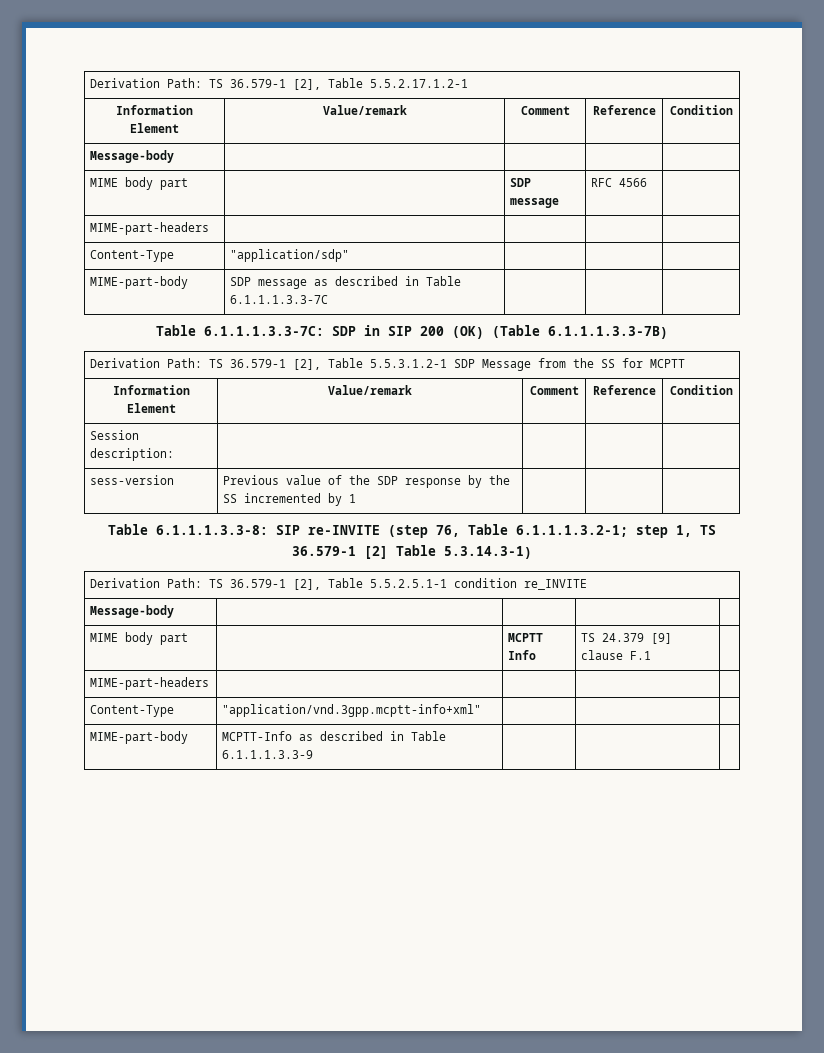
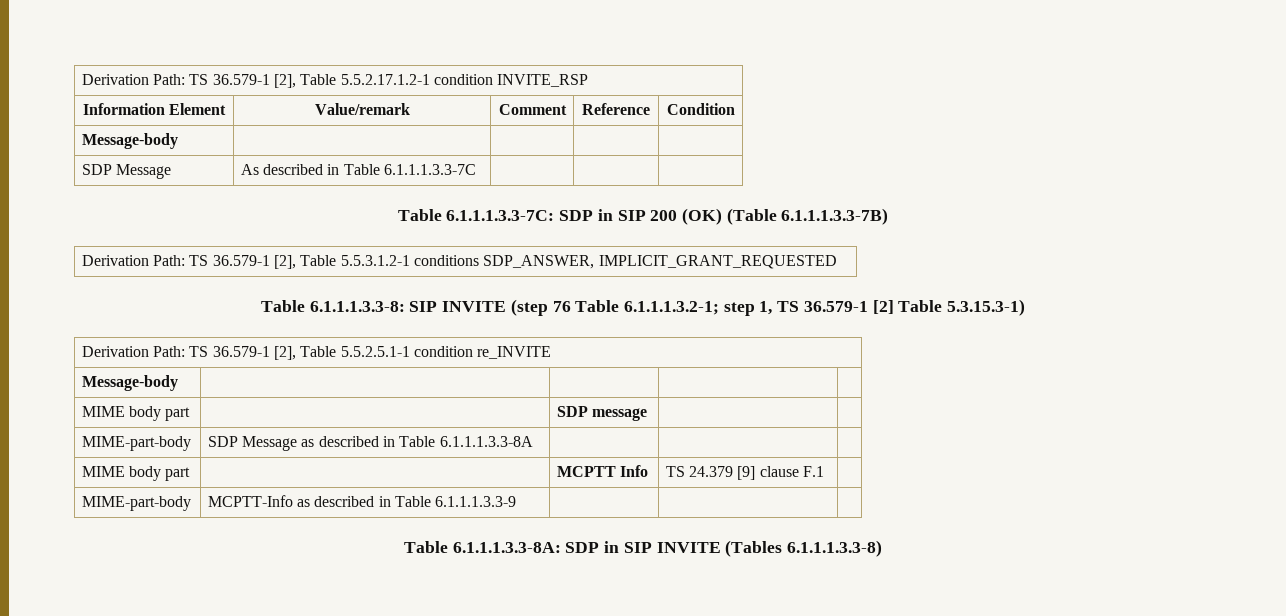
- Derivation Path: TS 36.579-1 [2], Table 5.5.2.17.1.2-1
+ Derivation Path: TS 36.579-1 [2], Table 5.5.2.17.1.2-1 condition INVITE_RSP
- MIME body part | | SDP message | RFC 4566 |
- MIME-part-headers | | | |
- Content-Type | "application/sdp" | | |
- MIME-part-body | SDP message as described in Table 6.1.1.1.3.3-7C | | |
+ SDP Message | As described in Table 6.1.1.1.3.3-7C | | |
- Derivation Path: TS 36.579-1 [2], Table 5.5.3.1.2-1 SDP Message from the SS for MCPTT
- Information Element | Value/remark | Comment | Reference | Condition
- Session description: | | | |
- sess-version | Previous value of the SDP response by the SS incremented by 1 | | |
+ Derivation Path: TS 36.579-1 [2], Table 5.5.3.1.2-1 conditions SDP_ANSWER, IMPLICIT_GRANT_REQUESTED
- Table 6.1.1.1.3.3-8: SIP re-INVITE (step 76, Table 6.1.1.1.3.2-1; step 1, TS 36.579-1 [2] Table 5.3.14.3-1)
+ Table 6.1.1.1.3.3-8: SIP INVITE (step 76 Table 6.1.1.1.3.2-1; step 1, TS 36.579-1 [2] Table 5.3.15.3-1)
+ MIME body part | | SDP message | |
+ MIME-part-body | SDP Message as described in Table 6.1.1.1.3.3-8A | | |
  MIME body part | | MCPTT Info | TS 24.379 [9] clause F.1 |
- MIME-part-headers | | | |
- Content-Type | "application/vnd.3gpp.mcptt-info+xml" | | |
+ Table 6.1.1.1.3.3-8A: SDP in SIP INVITE (Tables 6.1.1.1.3.3-8)

